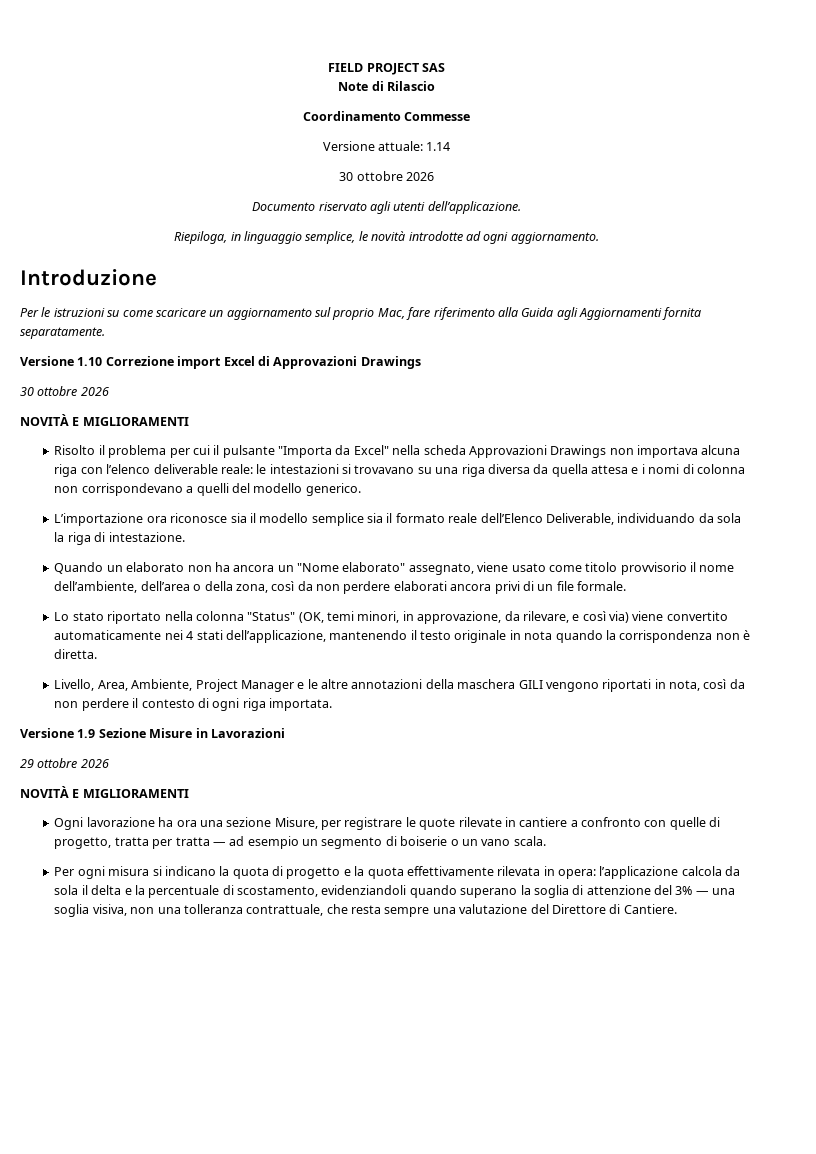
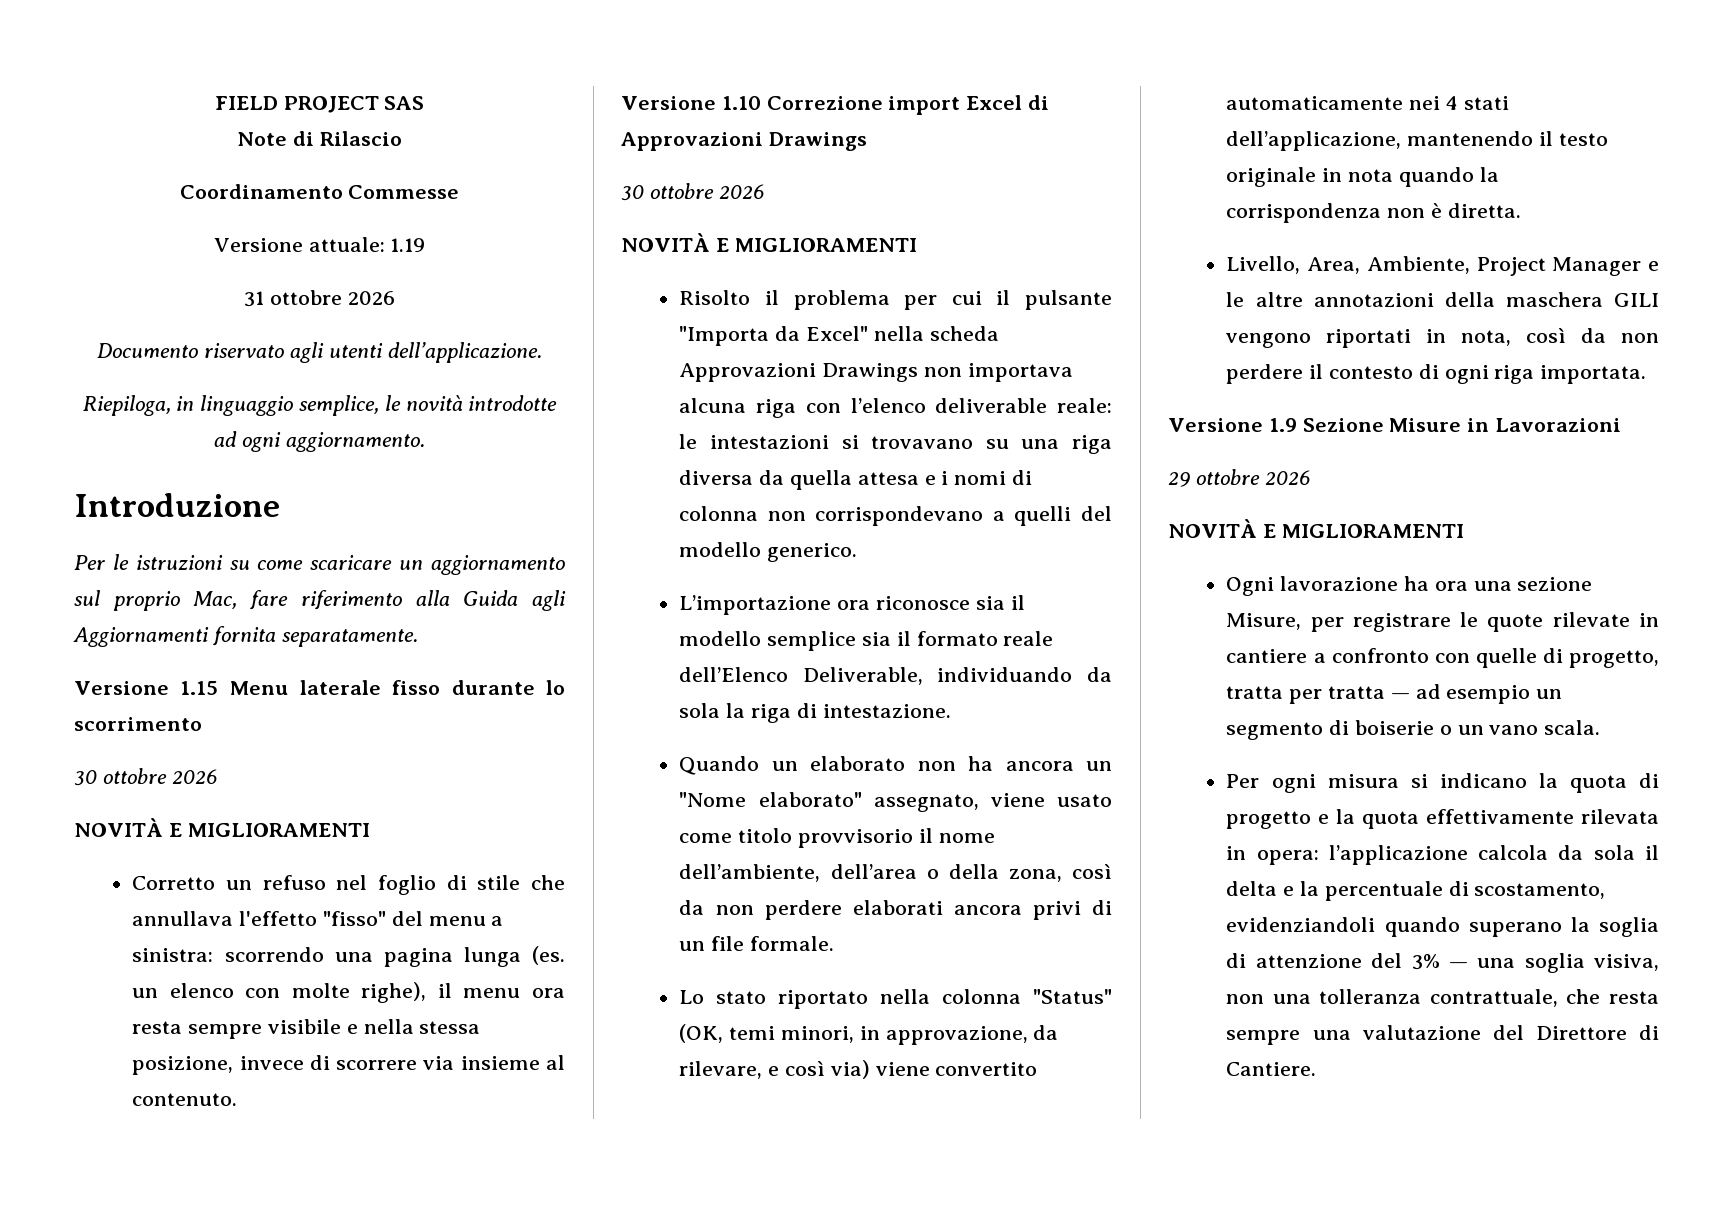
- Versione attuale: 1.14
- 30 ottobre 2026
+ Versione attuale: 1.19
+ 31 ottobre 2026
+ Versione 1.15 Menu laterale fisso durante lo scorrimento
+ 30 ottobre 2026
+ NOVITÀ E MIGLIORAMENTI
+ Corretto un refuso nel foglio di stile che annullava l'effetto "fisso" del menu a sinistra: scorrendo una pagina lunga (es. un elenco con molte righe), il menu ora resta sempre visibile e nella stessa posizione, invece di scorrere via insieme al contenuto.

